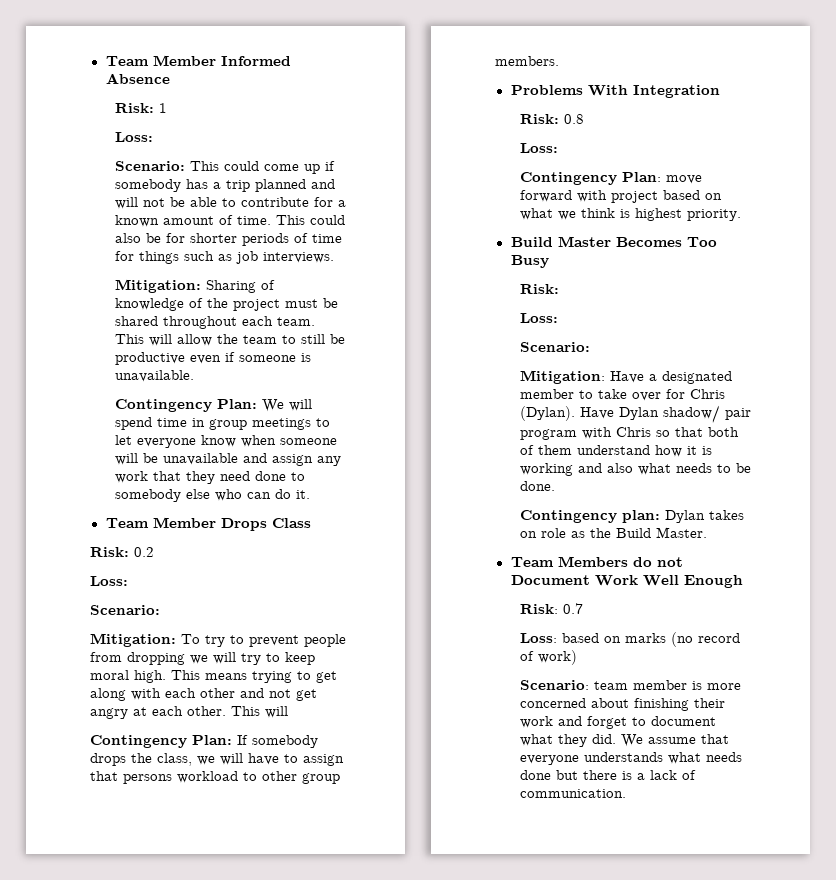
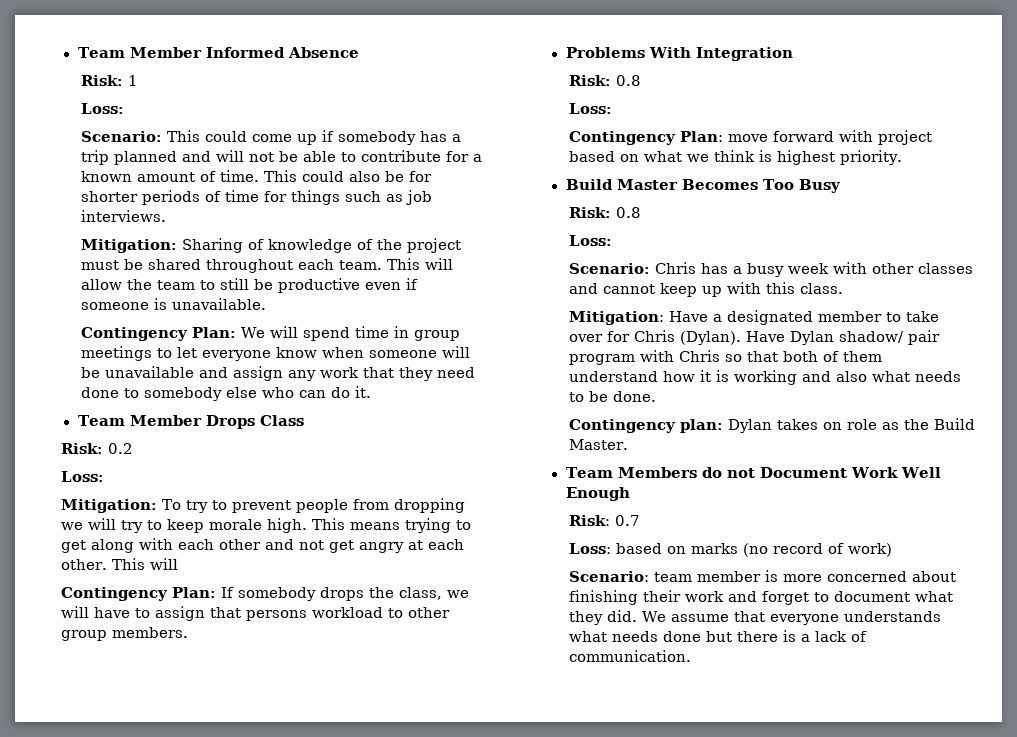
  Risk: 0.2
  Loss:
- Scenario:
- Mitigation: To try to prevent people from dropping we will try to keep moral high.
+ Mitigation: To try to prevent people from dropping we will try to keep morale high.
  Build Master Becomes Too Busy
- Risk:
+ Risk: 0.8
  Loss:
- Scenario:
+ Scenario: Chris has a busy week with other classes and cannot keep up with this class.

